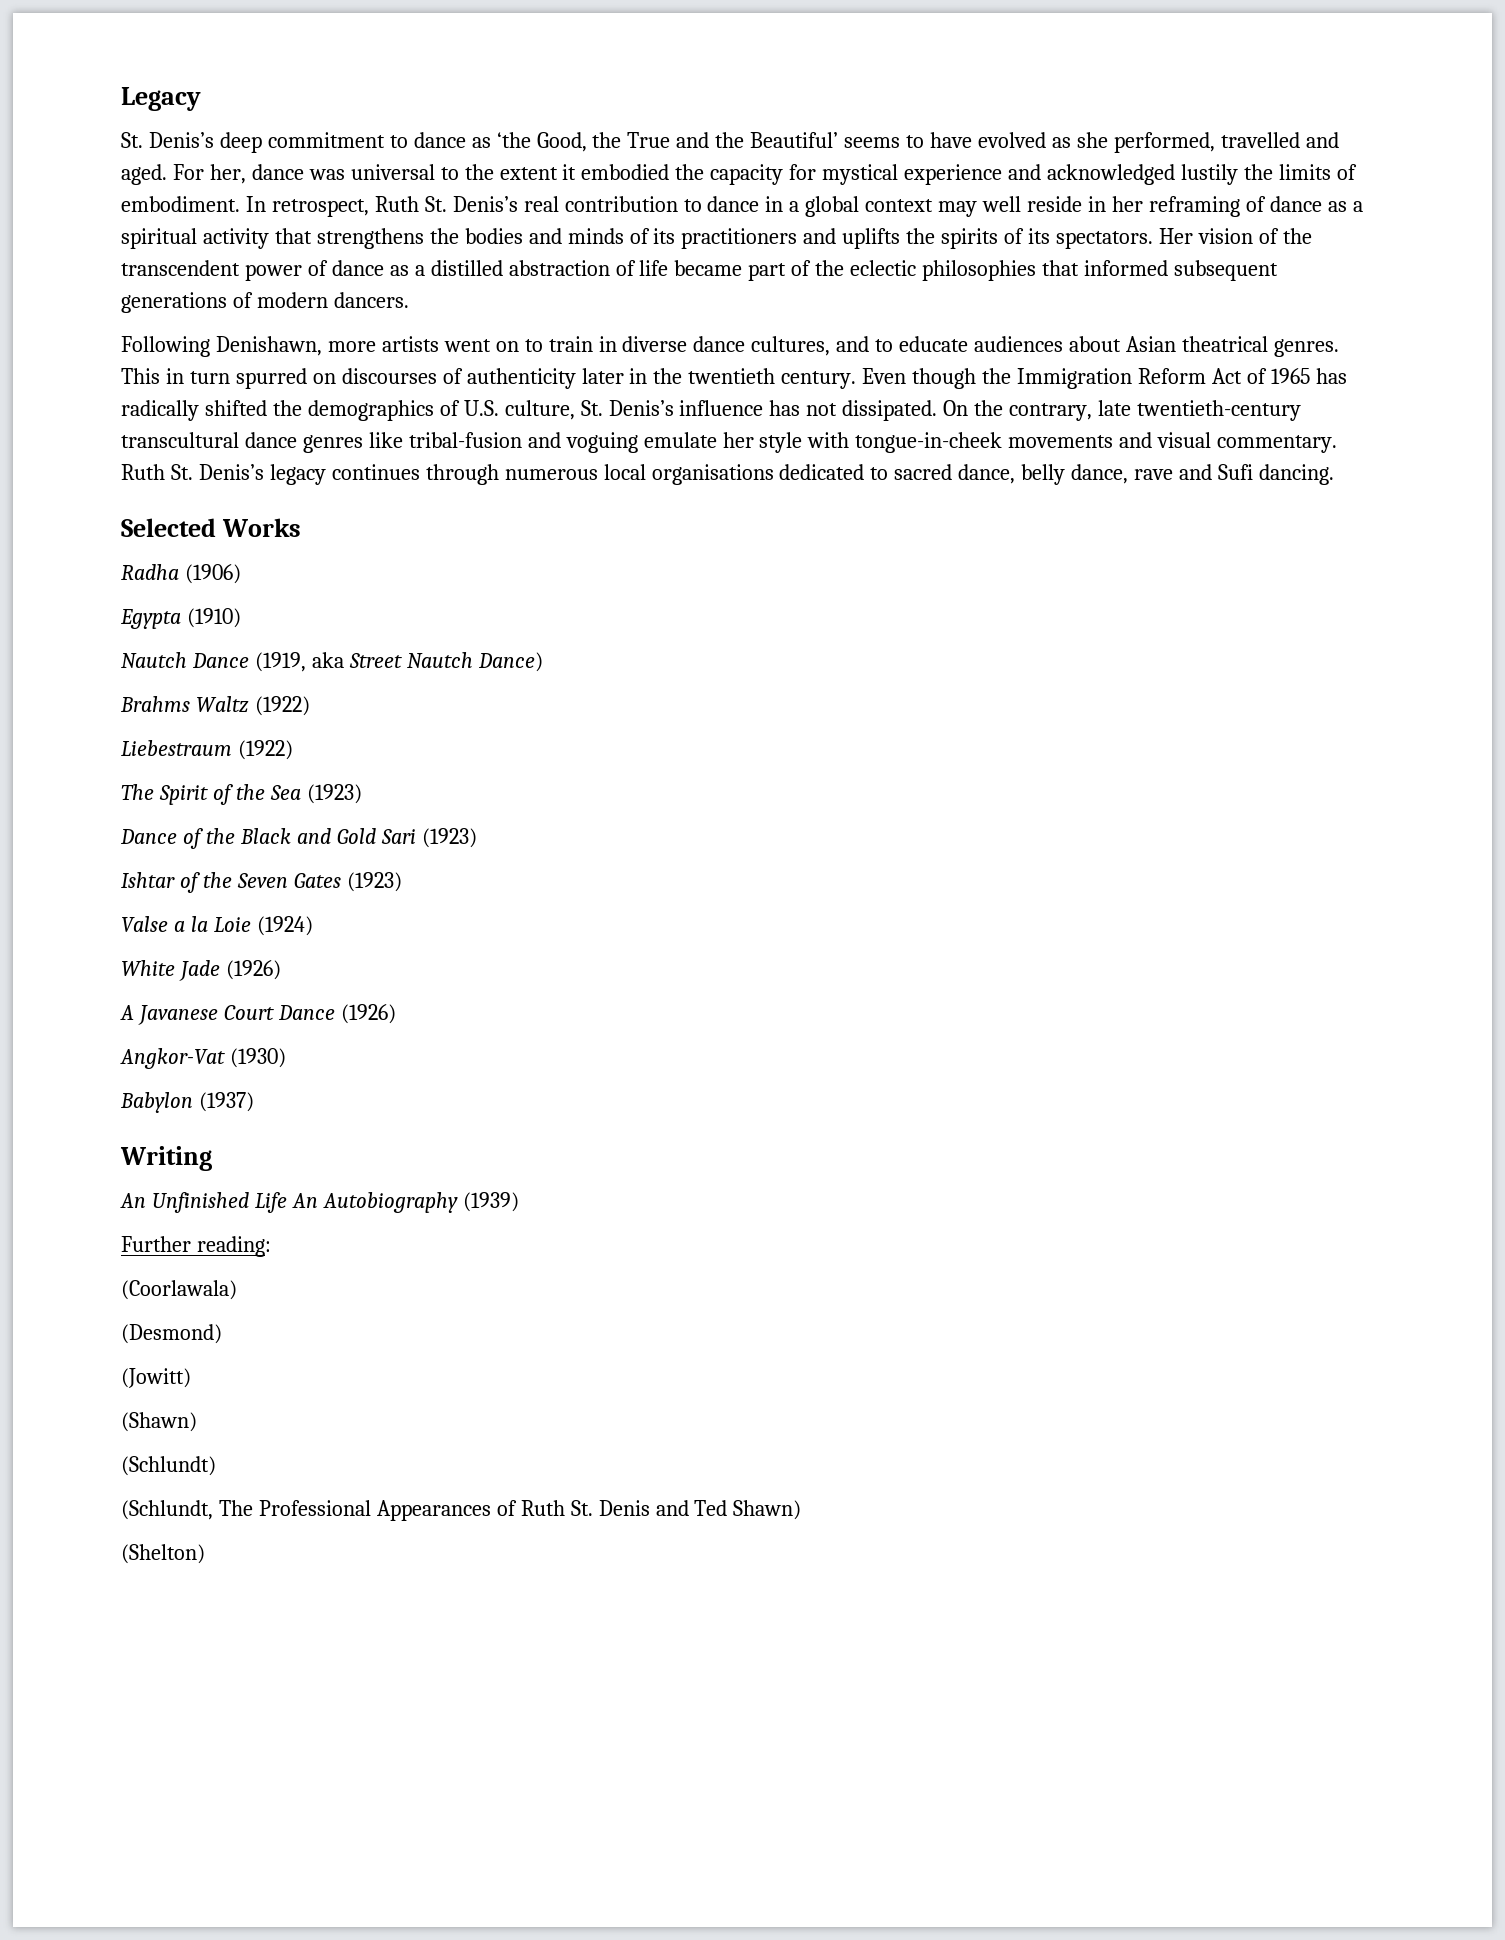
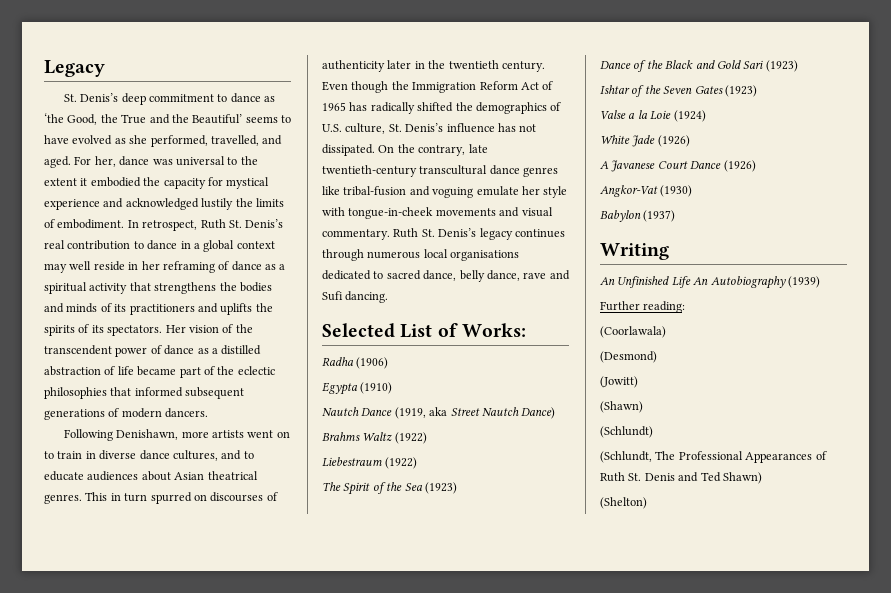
- St. Denis’s deep commitment to dance as ‘the Good, the True and the Beautiful’ seems to have evolved as she performed, travelled and aged.
+ St. Denis’s deep commitment to dance as ‘the Good, the True and the Beautiful’ seems to have evolved as she performed, travelled, and aged.
- Selected Works
+ Selected List of Works:

